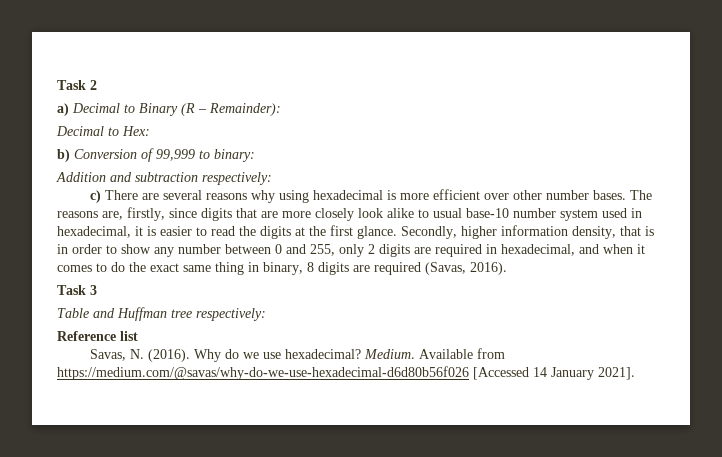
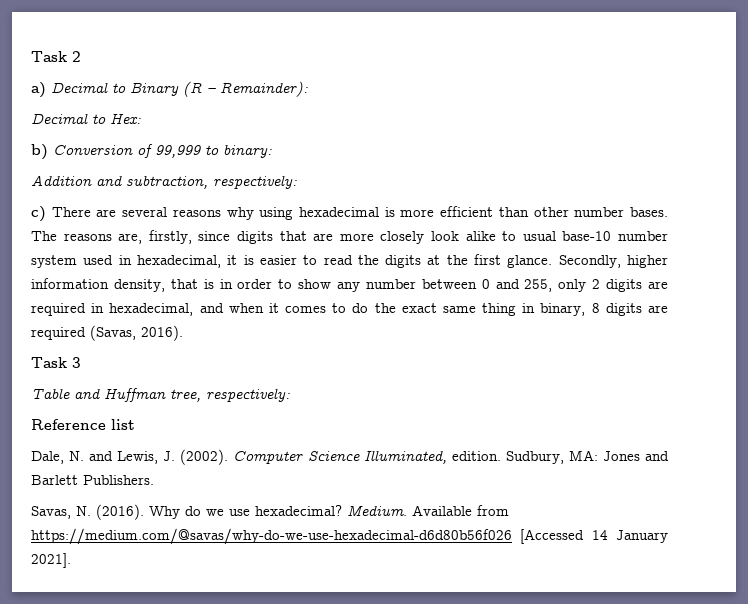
- Addition and subtraction respectively:
+ Addition and subtraction, respectively:
- c) There are several reasons why using hexadecimal is more efficient over other number bases.
+ c) There are several reasons why using hexadecimal is more efficient than other number bases.
- Table and Huffman tree respectively:
+ Table and Huffman tree, respectively:
+ Dale, N. and Lewis, J. (2002). Computer Science Illuminated, edition. Sudbury, MA: Jones and Barlett Publishers.

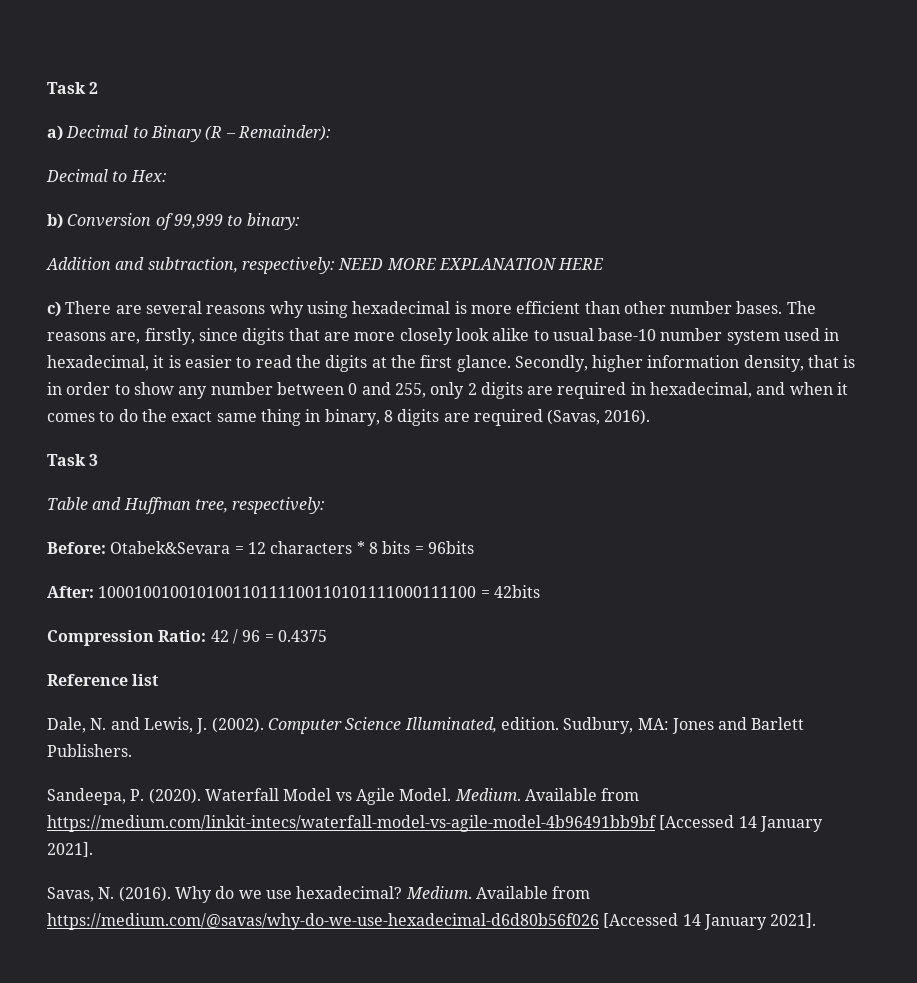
- Addition and subtraction, respectively:
+ Addition and subtraction, respectively: NEED MORE EXPLANATION HERE
+ Before: Otabek&Sevara = 12 characters * 8 bits = 96bits
+ After: 100010010010100110111100110101111000111100 = 42bits
+ Compression Ratio: 42 / 96 = 0.4375
+ Sandeepa, P. (2020). Waterfall Model vs Agile Model. Medium. Available from https://medium.com/linkit-intecs/waterfall-model-vs-agile-model-4b96491bb9bf [Accessed 14 January 2021].

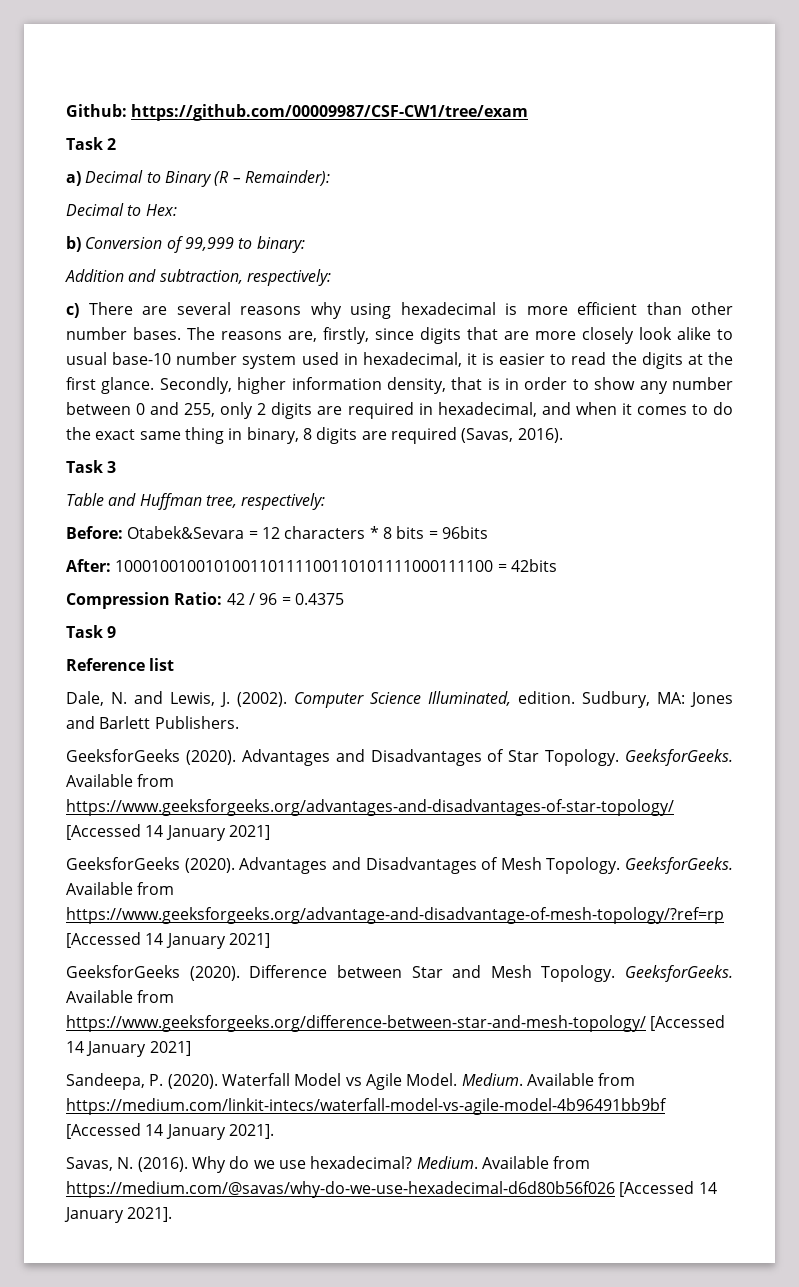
+ Github: https://github.com/00009987/CSF-CW1/tree/exam
- Addition and subtraction, respectively: NEED MORE EXPLANATION HERE
+ Addition and subtraction, respectively:
+ Task 9
+ GeeksforGeeks (2020). Advantages and Disadvantages of Star Topology. GeeksforGeeks. Available from https://www.geeksforgeeks.org/advantages-and-disadvantages-of-star-topology/ [Accessed 14 January 2021]
+ GeeksforGeeks (2020). Advantages and Disadvantages of Mesh Topology. GeeksforGeeks. Available from https://www.geeksforgeeks.org/advantage-and-disadvantage-of-mesh-topology/?ref=rp [Accessed 14 January 2021]
+ GeeksforGeeks (2020). Difference between Star and Mesh Topology. GeeksforGeeks. Available from https://www.geeksforgeeks.org/difference-between-star-and-mesh-topology/ [Accessed 14 January 2021]

